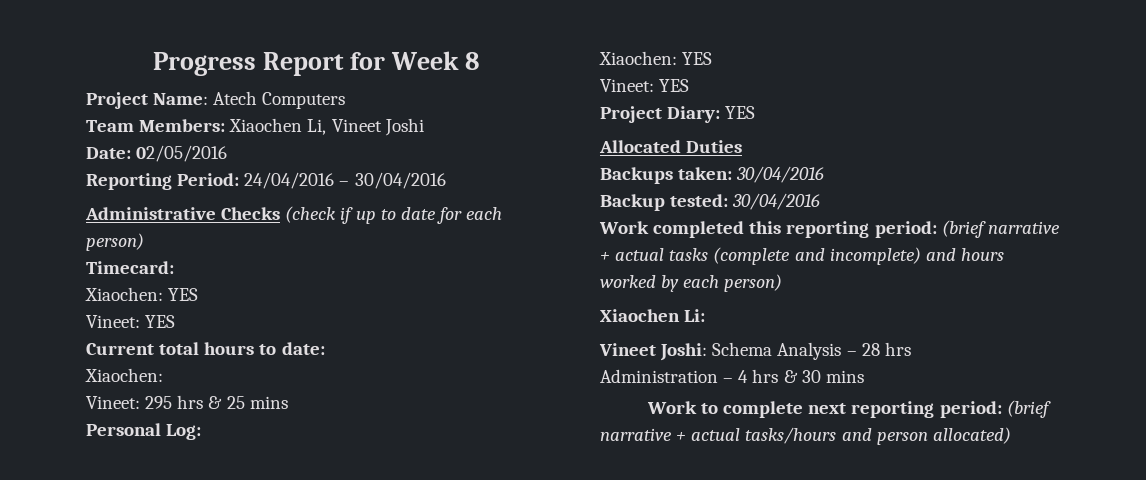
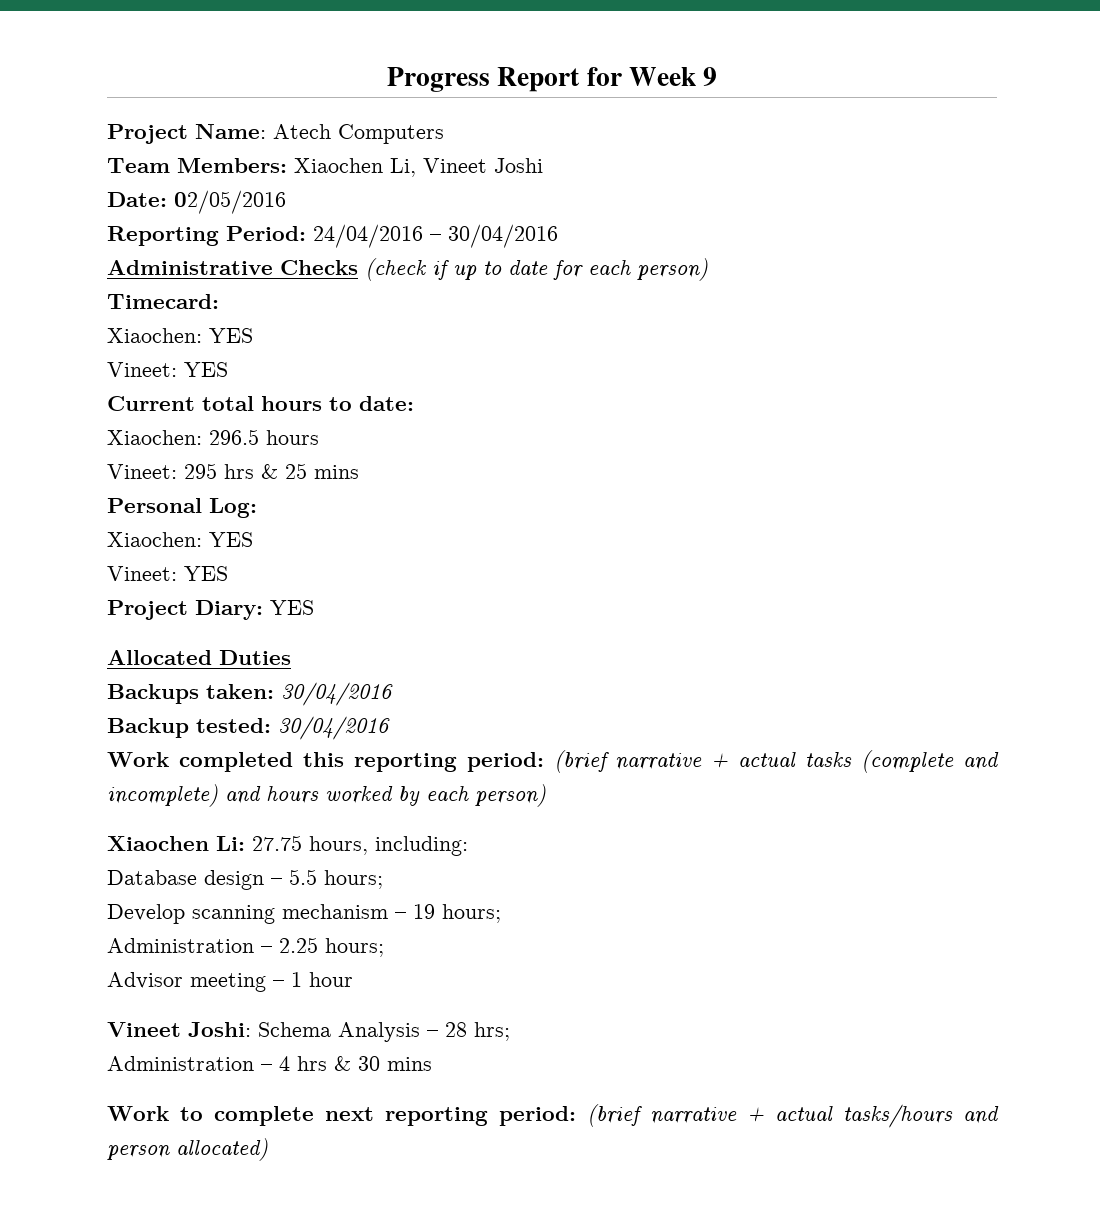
- Progress Report for Week 8
+ Progress Report for Week 9
  Current total hours to date:
- Xiaochen:
+ Xiaochen: 296.5 hours
- Xiaochen Li:
+ Xiaochen Li: 27.75 hours, including:
+ Database design – 5.5 hours;
+ Develop scanning mechanism – 19 hours;
+ Administration – 2.25 hours;
+ Advisor meeting – 1 hour
- Vineet Joshi: Schema Analysis – 28 hrs
+ Vineet Joshi: Schema Analysis – 28 hrs;

